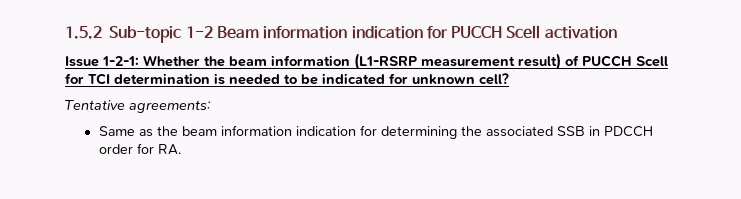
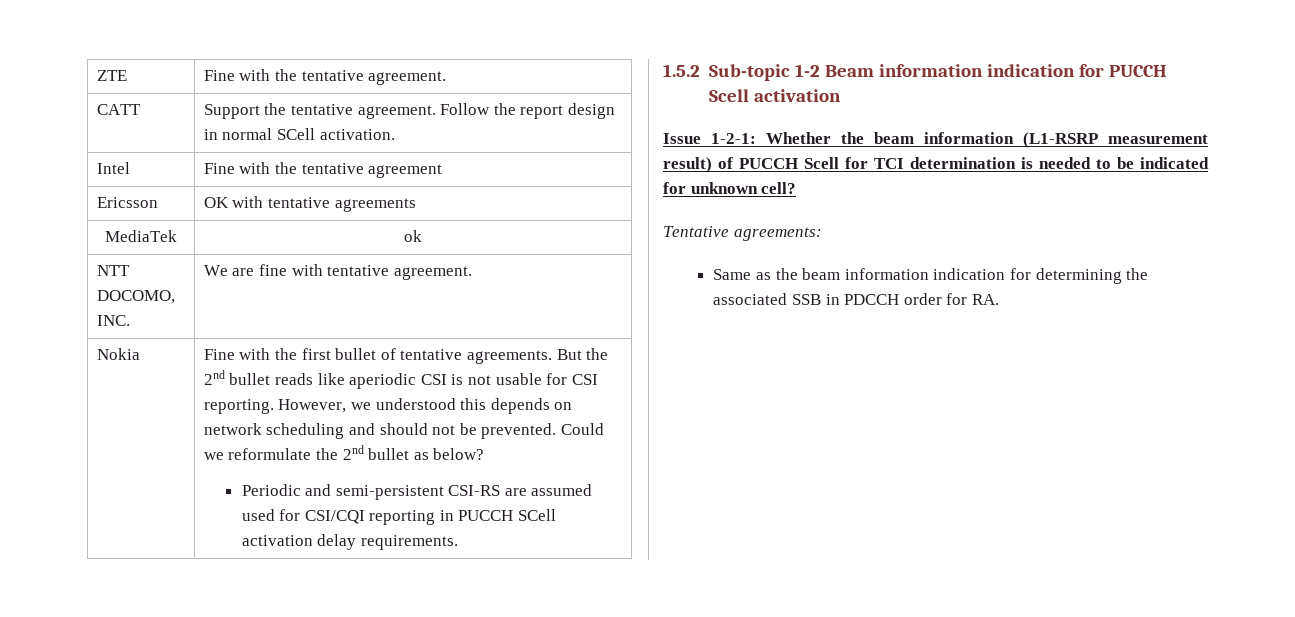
+ ZTE | Fine with the tentative agreement.
+ CATT | Support the tentative agreement. Follow the report design in normal SCell activation.
+ Intel | Fine with the tentative agreement
+ Ericsson | OK with tentative agreements
+ MediaTek | ok
+ NTT DOCOMO, INC. | We are fine with tentative agreement.
+ Nokia | Fine with the first bullet of tentative agreements. But the 2nd bullet reads like aperiodic CSI is not usable for CSI reporting. However, we understood this depends on network scheduling and should not be prevented. Could we reformulate the 2nd bullet as below?
+ Periodic and semi-persistent CSI-RS are assumed used for CSI/CQI reporting in PUCCH SCell activation delay requirements.

